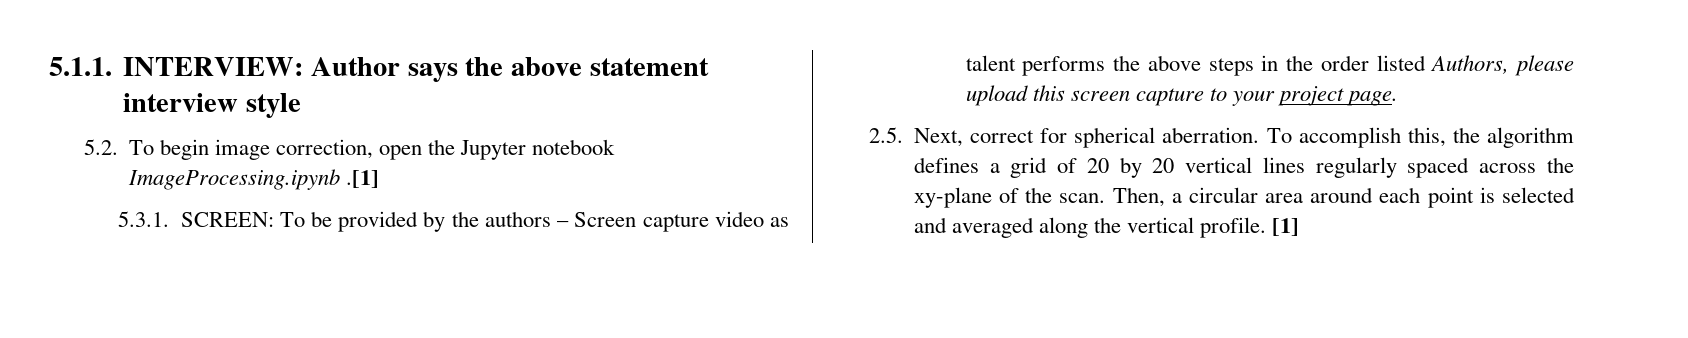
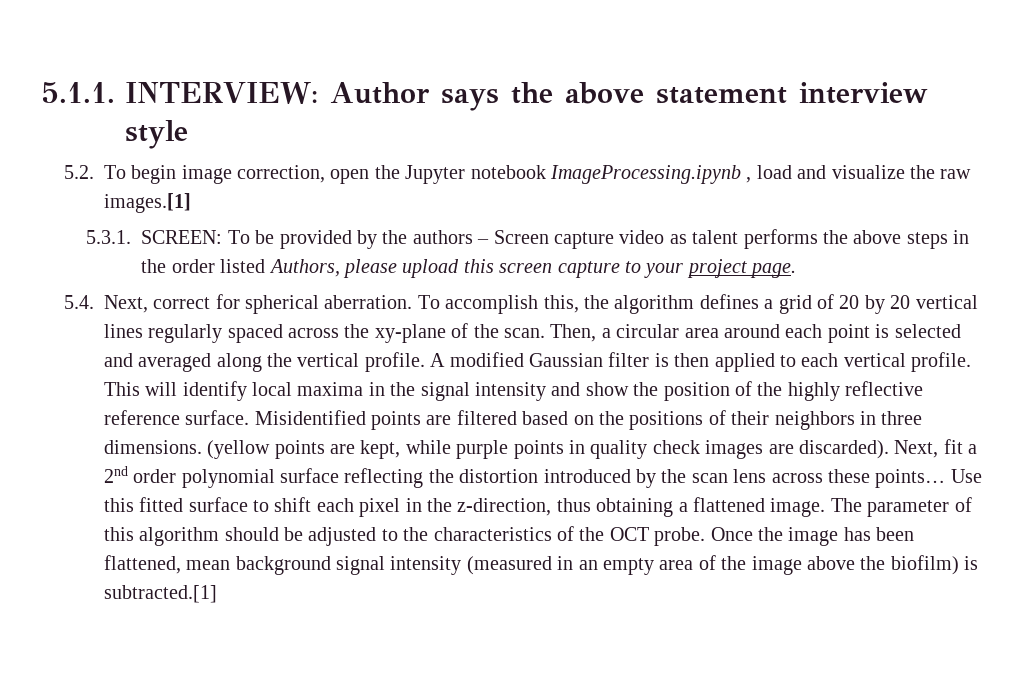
- 5.2. To begin image correction, open the Jupyter notebook ImageProcessing.ipynb .[1]
+ 5.2. To begin image correction, open the Jupyter notebook ImageProcessing.ipynb , load and visualize the raw images.[1]
- 2.5. Next, correct for spherical aberration.
+ 5.4. Next, correct for spherical aberration.
- [1]
+ A modified Gaussian filter is then applied to each vertical profile. This will identify local maxima in the signal intensity and show the position of the highly reflective reference surface. Misidentified points are filtered based on the positions of their neighbors in three dimensions. (yellow points are kept, while purple points in quality check images are discarded). Next, fit a 2nd order polynomial surface reflecting the distortion introduced by the scan lens across these points… Use this fitted surface to shift each pixel in the z-direction, thus obtaining a flattened image. The parameter of this algorithm should be adjusted to the characteristics of the OCT probe. Once the image has been flattened, mean background signal intensity (measured in an empty area of the image above the biofilm) is subtracted.[1]

